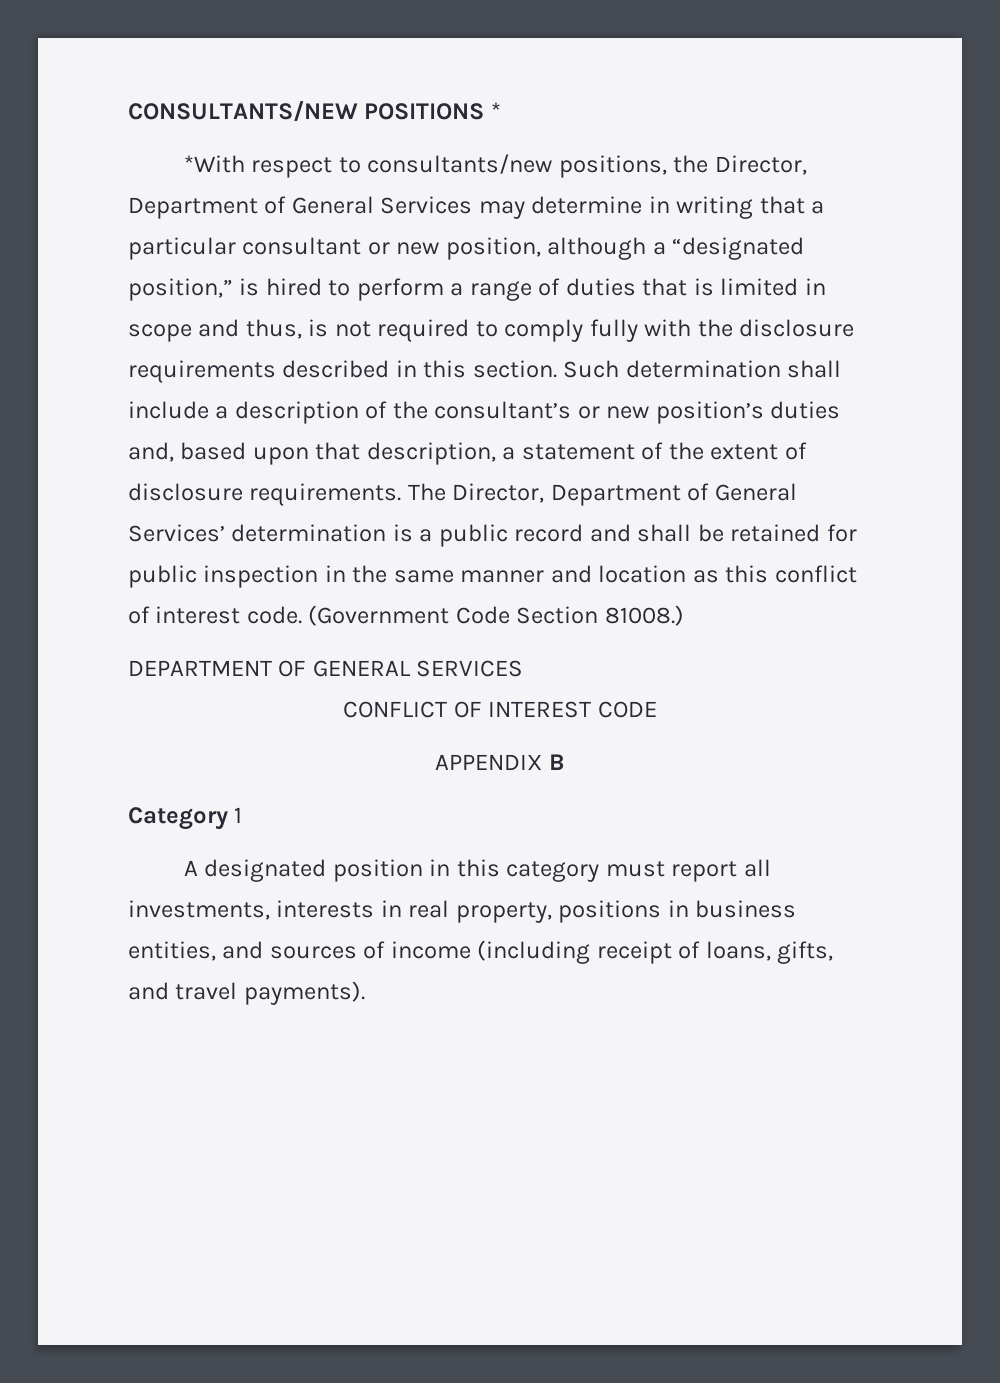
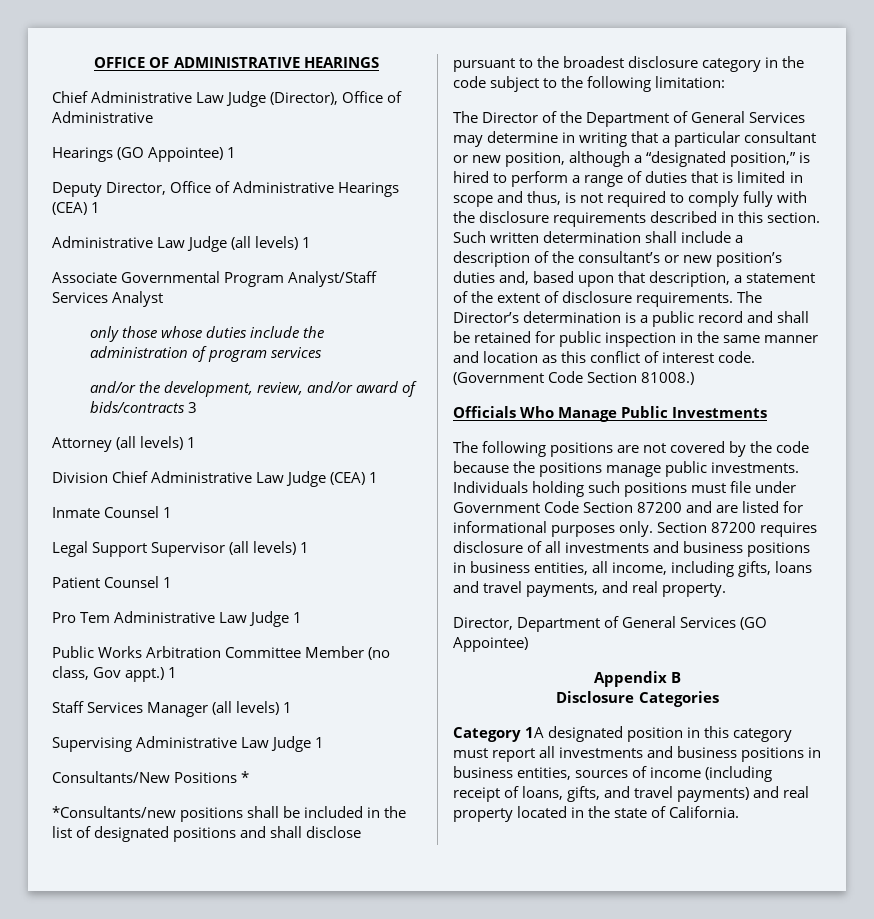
- CONSULTANTS/NEW POSITIONS *
- *With respect to consultants/new positions, the Director, Department of General Services may determine in writing that a particular consultant or new position, although a “designated position,” is hired to perform a range of duties that is limited in scope and thus, is not required to comply fully with the disclosure requirements described in this section.
+ OFFICE OF ADMINISTRATIVE HEARINGS
+ Chief Administrative Law Judge (Director), Office of Administrative
+ Hearings (GO Appointee) 1
+ Deputy Director, Office of Administrative Hearings (CEA) 1
+ Administrative Law Judge (all levels) 1
+ Associate Governmental Program Analyst/Staff Services Analyst
+ only those whose duties include the administration of program services
+ and/or the development, review, and/or award of bids/contracts 3
+ Attorney (all levels) 1
+ Division Chief Administrative Law Judge (CEA) 1
+ Inmate Counsel 1
+ Legal Support Supervisor (all levels) 1
+ Patient Counsel 1
+ Pro Tem Administrative Law Judge 1
+ Public Works Arbitration Committee Member (no class, Gov appt.) 1
+ Staff Services Manager (all levels) 1
+ Supervising Administrative Law Judge 1
+ Consultants/New Positions *
+ *Consultants/new positions shall be included in the list of designated positions and shall disclose pursuant to the broadest disclosure category in the code subject to the following limitation:
+ The Director of the Department of General Services may determine in writing that a particular consultant or new position, although a “designated position,” is hired to perform a range of duties that is limited in scope and thus, is not required to comply fully with the disclosure requirements described in this section.
- Such determination shall include a description of the consultant’s or new position’s duties and, based upon that description, a statement of the extent of disclosure requirements.
+ Such written determination shall include a description of the consultant’s or new position’s duties and, based upon that description, a statement of the extent of disclosure requirements.
- The Director, Department of General Services’ determination is a public record and shall be retained for public inspection in the same manner and location as this conflict of interest code.
+ The Director’s determination is a public record and shall be retained for public inspection in the same manner and location as this conflict of interest code.
- DEPARTMENT OF GENERAL SERVICES
- CONFLICT OF INTEREST CODE
- APPENDIX B
+ Officials Who Manage Public Investments
+ The following positions are not covered by the code because the positions manage public investments. Individuals holding such positions must file under Government Code Section 87200 and are listed for informational purposes only. Section 87200 requires disclosure of all investments and business positions in business entities, all income, including gifts, loans and travel payments, and real property.
+ Director, Department of General Services (GO Appointee)
+ Appendix B
+ Disclosure Categories
- Category 1
- A designated position in this category must report all investments, interests in real property, positions in business entities, and sources of income (including receipt of loans, gifts, and travel payments).
+ Category 1A designated position in this category must report all investments and business positions in business entities, sources of income (including receipt of loans, gifts, and travel payments) and real property located in the state of California.

